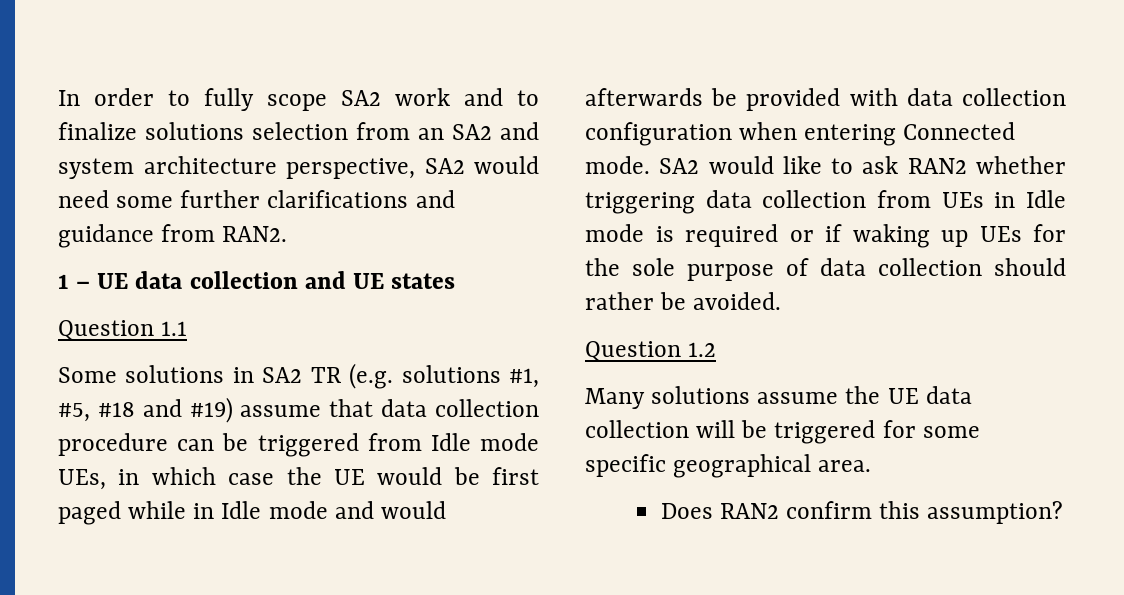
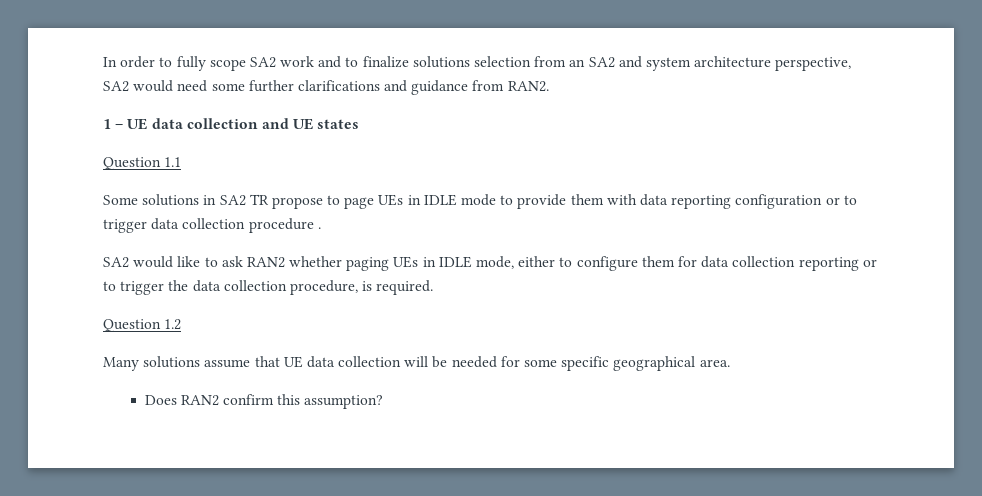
- Some solutions in SA2 TR (e.g. solutions #1, #5, #18 and #19) assume that data collection procedure can be triggered from Idle mode UEs, in which case the UE would be first paged while in Idle mode and would afterwards be provided with data collection configuration when entering Connected mode. SA2 would like to ask RAN2 whether triggering data collection from UEs in Idle mode is required or if waking up UEs for the sole purpose of data collection should rather be avoided.
+ Some solutions in SA2 TR propose to page UEs in IDLE mode to provide them with data reporting configuration or to trigger data collection procedure .
+ SA2 would like to ask RAN2 whether paging UEs in IDLE mode, either to configure them for data collection reporting or to trigger the data collection procedure, is required.
- Many solutions assume the UE data collection will be triggered for some specific geographical area.
+ Many solutions assume that UE data collection will be needed for some specific geographical area.

